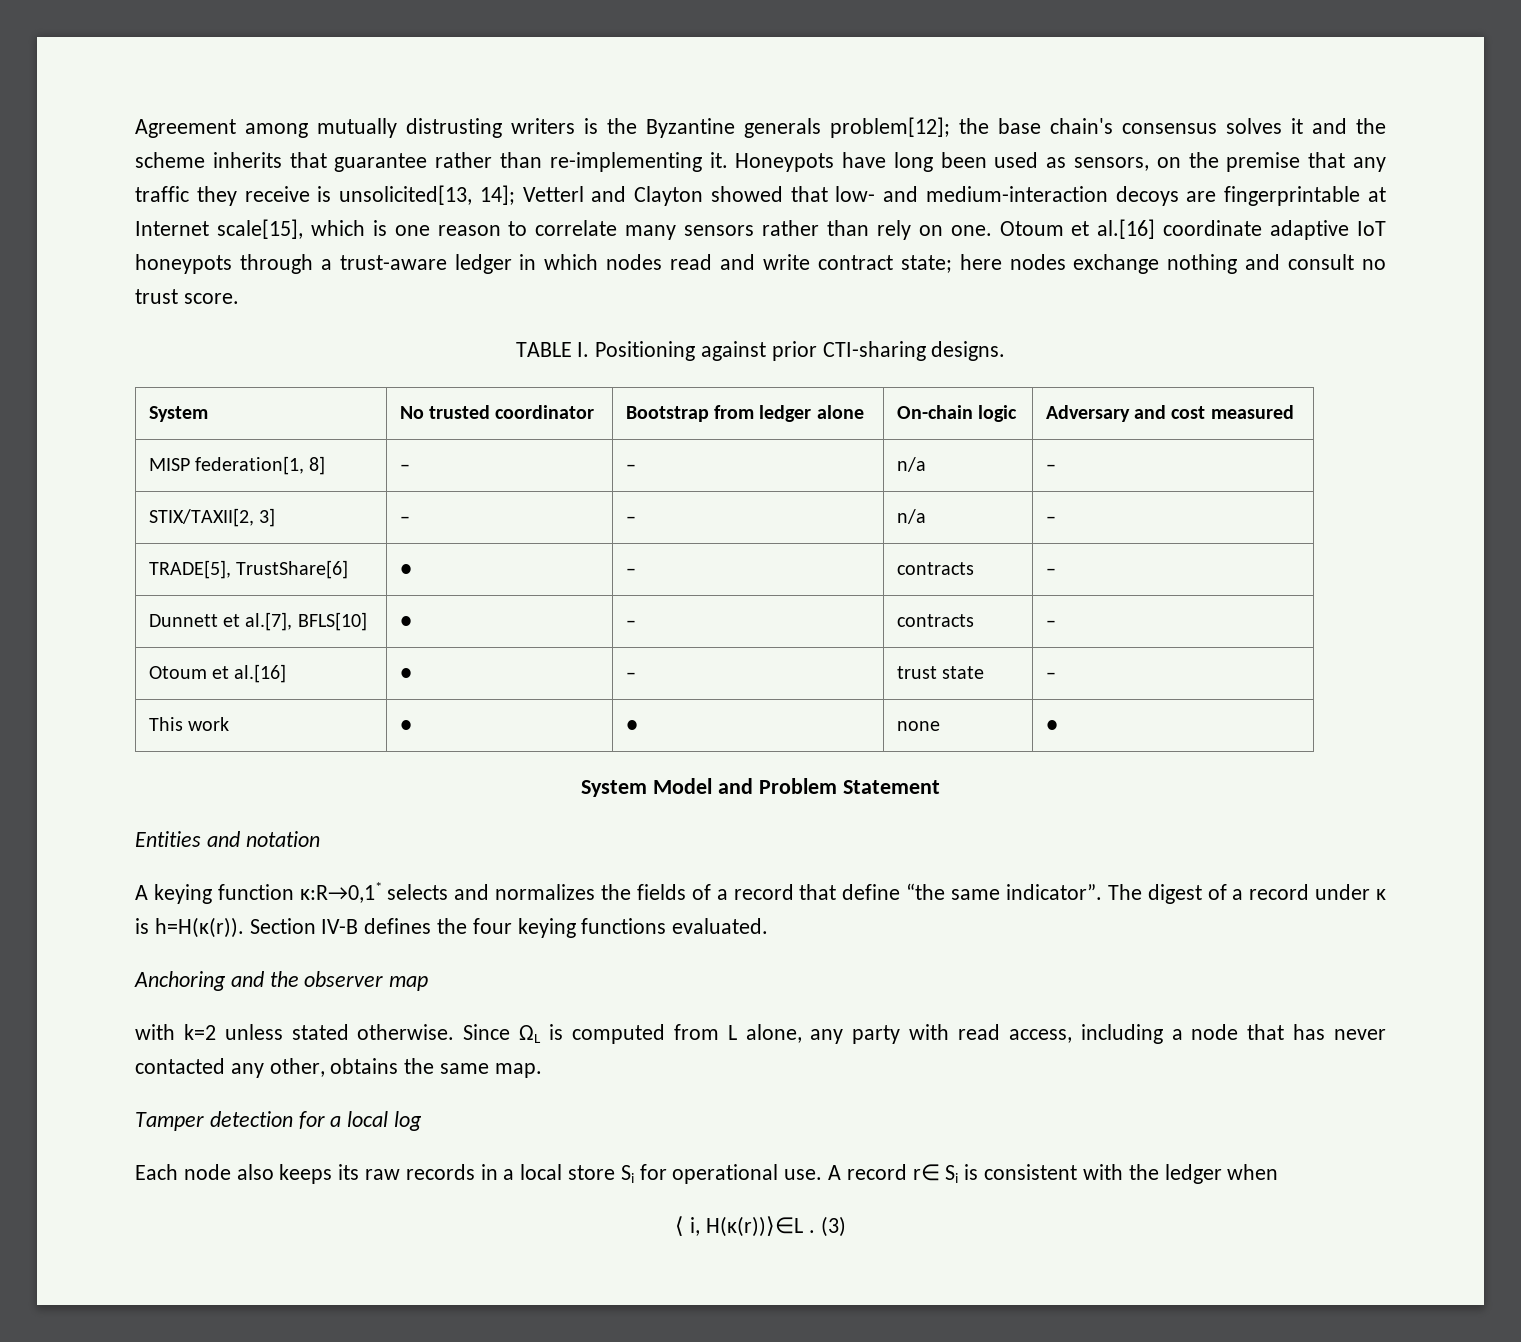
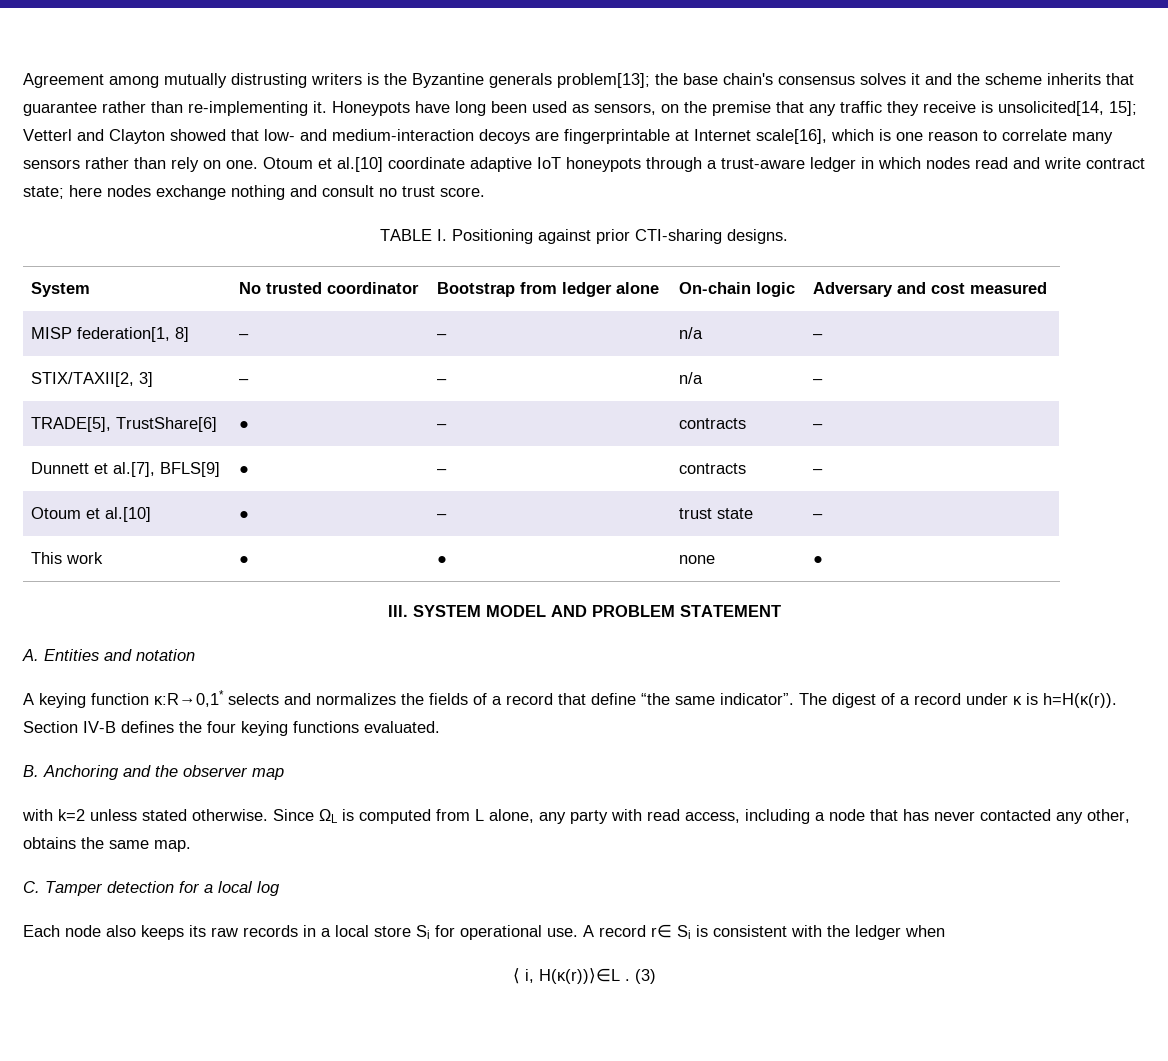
- Agreement among mutually distrusting writers is the Byzantine generals problem[12]; the base chain's consensus solves it and the scheme inherits that guarantee rather than re-implementing it.
+ Agreement among mutually distrusting writers is the Byzantine generals problem[13]; the base chain's consensus solves it and the scheme inherits that guarantee rather than re-implementing it.
- Honeypots have long been used as sensors, on the premise that any traffic they receive is unsolicited[13, 14]; Vetterl and Clayton showed that low- and medium-interaction decoys are fingerprintable at Internet scale[15], which is one reason to correlate many sensors rather than rely on one.
+ Honeypots have long been used as sensors, on the premise that any traffic they receive is unsolicited[14, 15]; Vetterl and Clayton showed that low- and medium-interaction decoys are fingerprintable at Internet scale[16], which is one reason to correlate many sensors rather than rely on one.
- Otoum et al.[16] coordinate adaptive IoT honeypots through a trust-aware ledger in which nodes read and write contract state; here nodes exchange nothing and consult no trust score.
+ Otoum et al.[10] coordinate adaptive IoT honeypots through a trust-aware ledger in which nodes read and write contract state; here nodes exchange nothing and consult no trust score.
- Dunnett et al.[7], BFLS[10] | ● | – | contracts | –
+ Dunnett et al.[7], BFLS[9] | ● | – | contracts | –
- Otoum et al.[16] | ● | – | trust state | –
+ Otoum et al.[10] | ● | – | trust state | –
- System Model and Problem Statement
- Entities and notation
+ III. SYSTEM MODEL AND PROBLEM STATEMENT
+ A. Entities and notation
- Anchoring and the observer map
+ B. Anchoring and the observer map
- Tamper detection for a local log
+ C. Tamper detection for a local log

